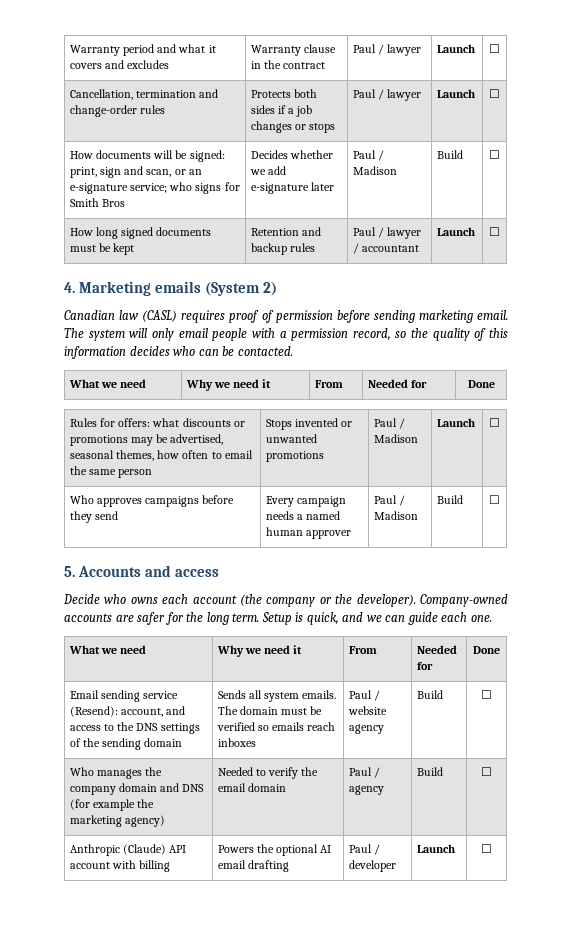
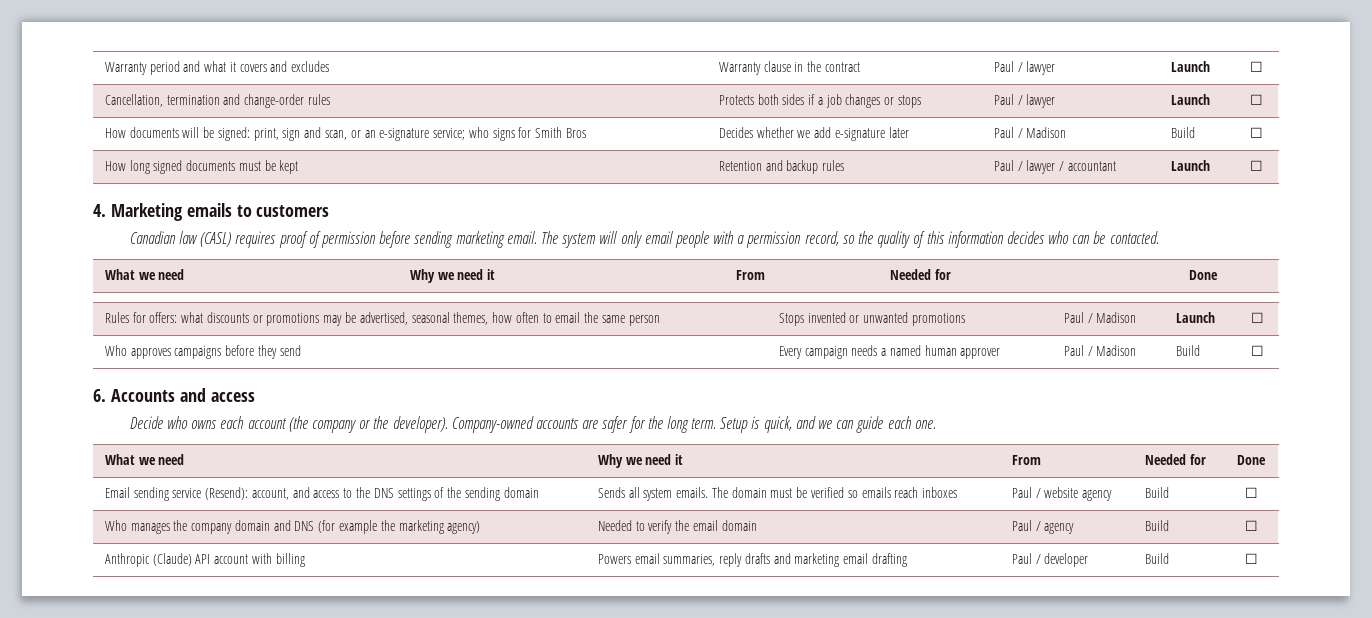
- 4. Marketing emails (System 2)
+ 4. Marketing emails to customers
- 5. Accounts and access
+ 6. Accounts and access
- Anthropic (Claude) API account with billing | Powers the optional AI email drafting | Paul / developer | Launch | ☐
+ Anthropic (Claude) API account with billing | Powers email summaries, reply drafts and marketing email drafting | Paul / developer | Build | ☐

